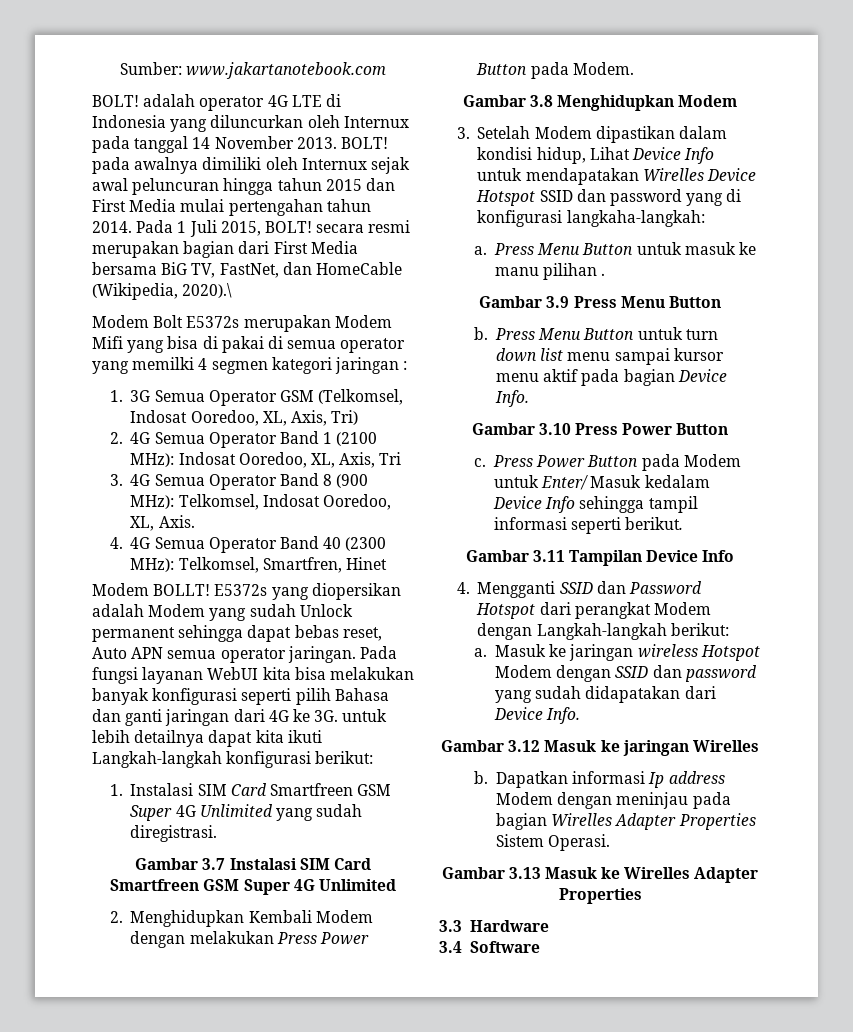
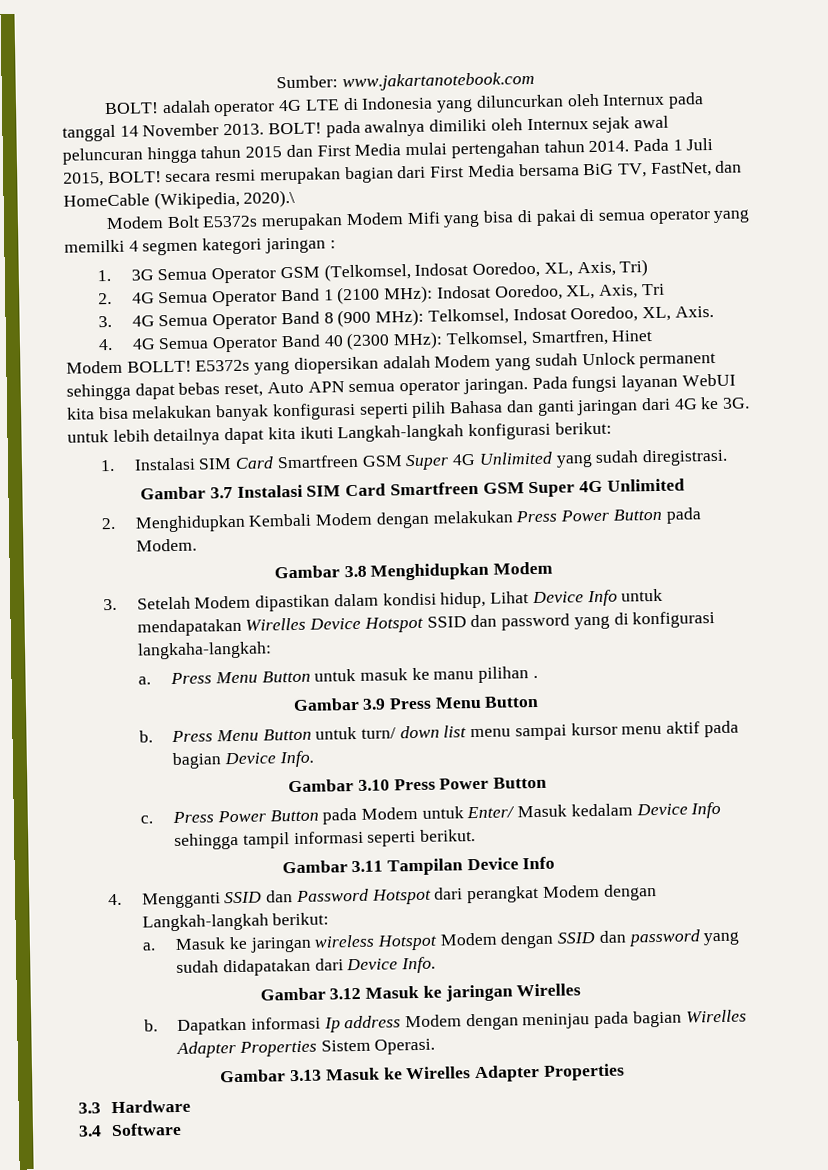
- Press Menu Button untuk turn down list menu sampai kursor menu aktif pada bagian Device Info.
+ Press Menu Button untuk turn/ down list menu sampai kursor menu aktif pada bagian Device Info.

